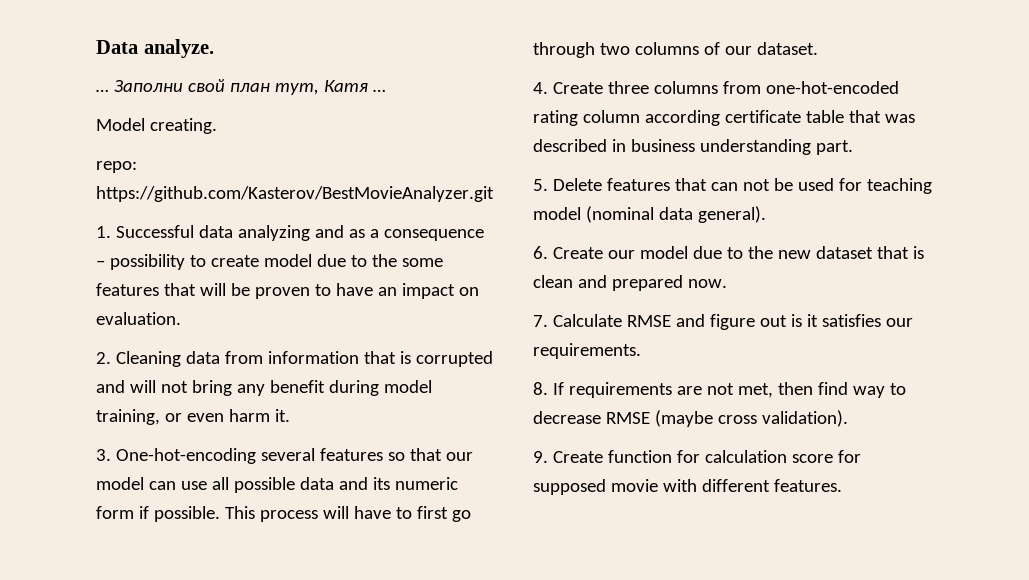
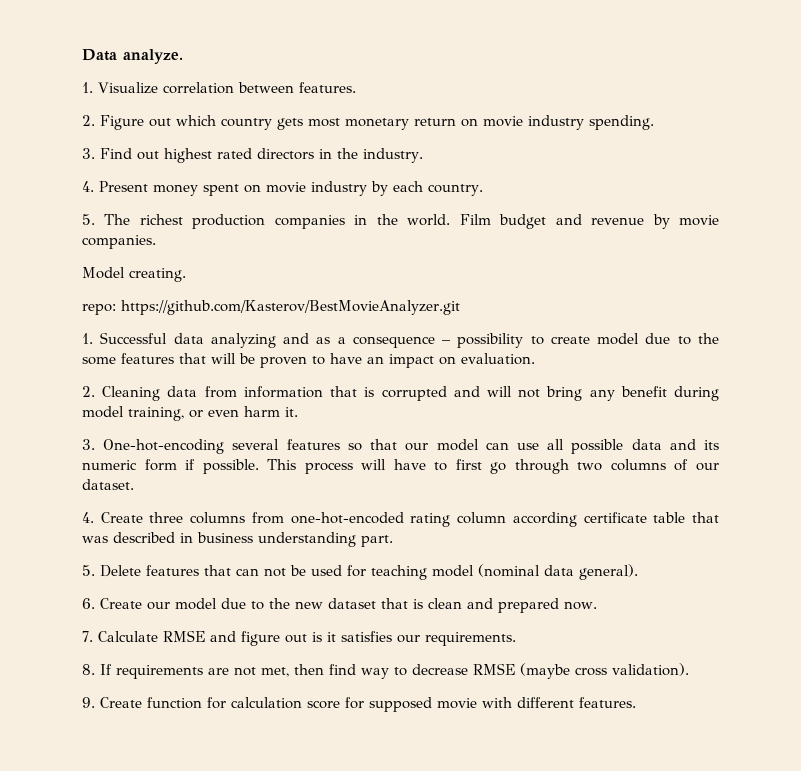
- … Заполни свой план тут, Катя …
+ 1. Visualize correlation between features.
+ 2. Figure out which country gets most monetary return on movie industry spending.
+ 3. Find out highest rated directors in the industry.
+ 4. Present money spent on movie industry by each country.
+ 5. The richest production companies in the world. Film budget and revenue by movie companies.

